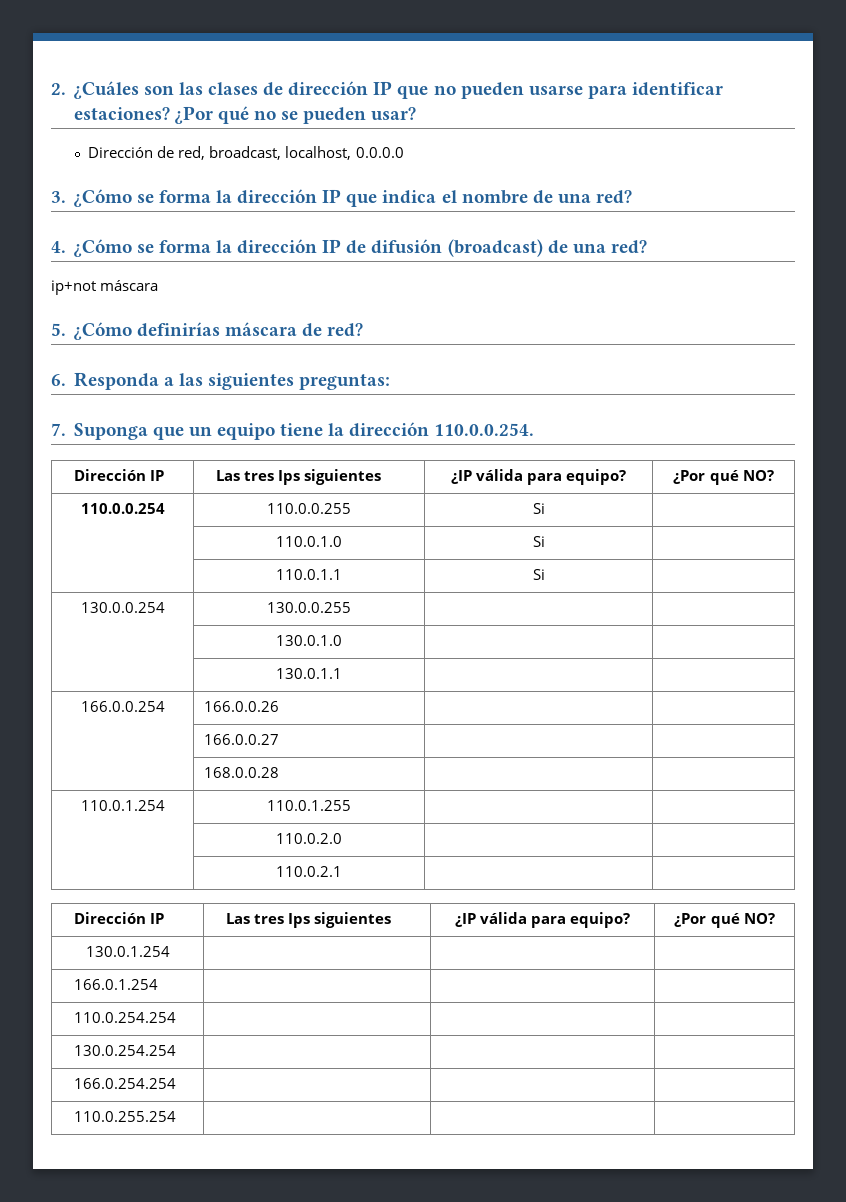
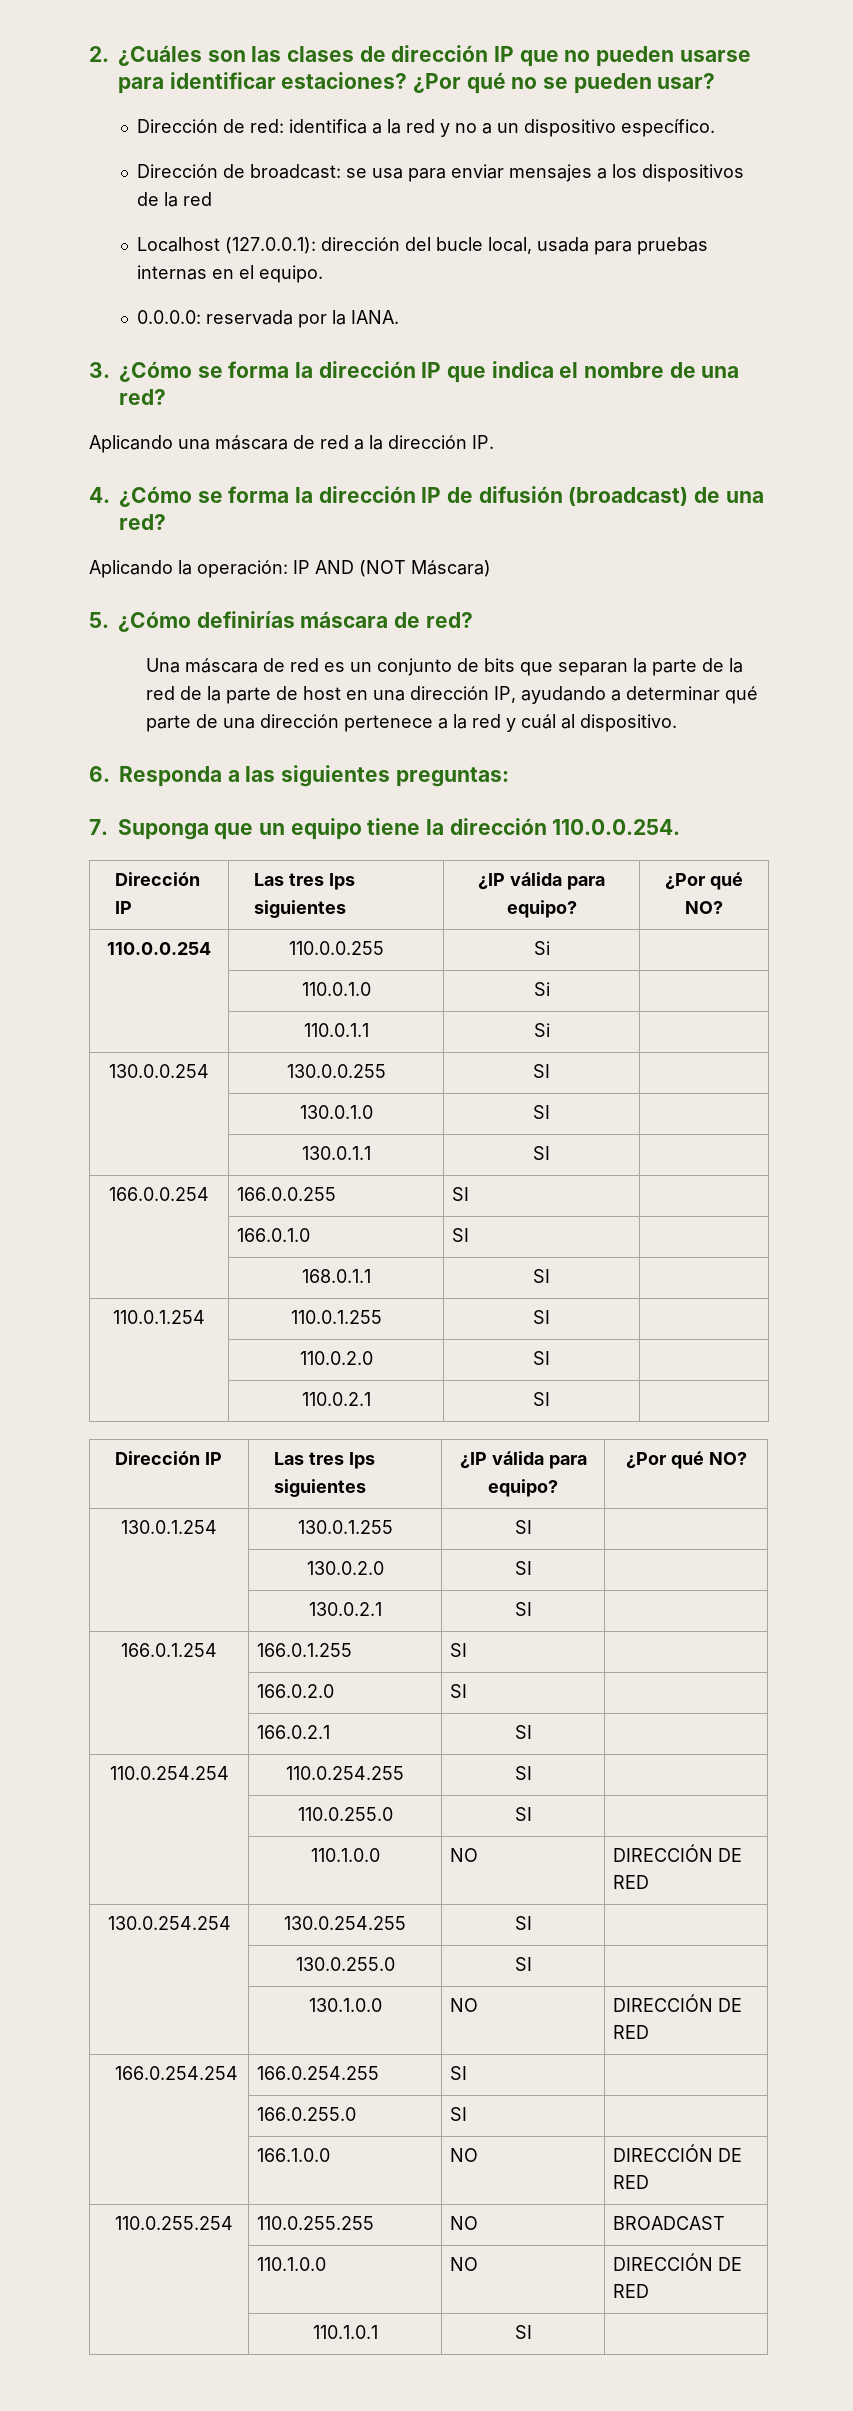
- Dirección de red, broadcast, localhost, 0.0.0.0
+ Dirección de red: identifica a la red y no a un dispositivo específico.
+ Dirección de broadcast: se usa para enviar mensajes a los dispositivos de la red
+ Localhost (127.0.0.1): dirección del bucle local, usada para pruebas internas en el equipo.
+ 0.0.0.0: reservada por la IANA.
+ Aplicando una máscara de red a la dirección IP.
- ip+not máscara
+ Aplicando la operación: IP AND (NOT Máscara)
+ Una máscara de red es un conjunto de bits que separan la parte de la red de la parte de host en una dirección IP, ayudando a determinar qué parte de una dirección pertenece a la red y cuál al dispositivo.
- 130.0.0.254 | 130.0.0.255 | |
+ 130.0.0.254 | 130.0.0.255 | SI |
- | 130.0.1.0 | |
+ | 130.0.1.0 | SI |
- | 130.0.1.1 | |
+ | 130.0.1.1 | SI |
- 166.0.0.254 | 166.0.0.26 | |
- | 166.0.0.27 | |
- | 168.0.0.28 | |
+ 166.0.0.254 | 166.0.0.255 | SI |
+ | 166.0.1.0 | SI |
+ | 168.0.1.1 | SI |
- 110.0.1.254 | 110.0.1.255 | |
+ 110.0.1.254 | 110.0.1.255 | SI |
- | 110.0.2.0 | |
+ | 110.0.2.0 | SI |
- | 110.0.2.1 | |
+ | 110.0.2.1 | SI |
- 130.0.1.254 | | |
- 166.0.1.254 | | |
- 110.0.254.254 | | |
- 130.0.254.254 | | |
- 166.0.254.254 | | |
- 110.0.255.254 | | |
+ 130.0.1.254 | 130.0.1.255 | SI |
+ | 130.0.2.0 | SI |
+ | 130.0.2.1 | SI |
+ 166.0.1.254 | 166.0.1.255 | SI |
+ | 166.0.2.0 | SI |
+ | 166.0.2.1 | SI |
+ 110.0.254.254 | 110.0.254.255 | SI |
+ | 110.0.255.0 | SI |
+ | 110.1.0.0 | NO | DIRECCIÓN DE RED
+ 130.0.254.254 | 130.0.254.255 | SI |
+ | 130.0.255.0 | SI |
+ | 130.1.0.0 | NO | DIRECCIÓN DE RED
+ 166.0.254.254 | 166.0.254.255 | SI |
+ | 166.0.255.0 | SI |
+ | 166.1.0.0 | NO | DIRECCIÓN DE RED
+ 110.0.255.254 | 110.0.255.255 | NO | BROADCAST
+ | 110.1.0.0 | NO | DIRECCIÓN DE RED
+ | 110.1.0.1 | SI |

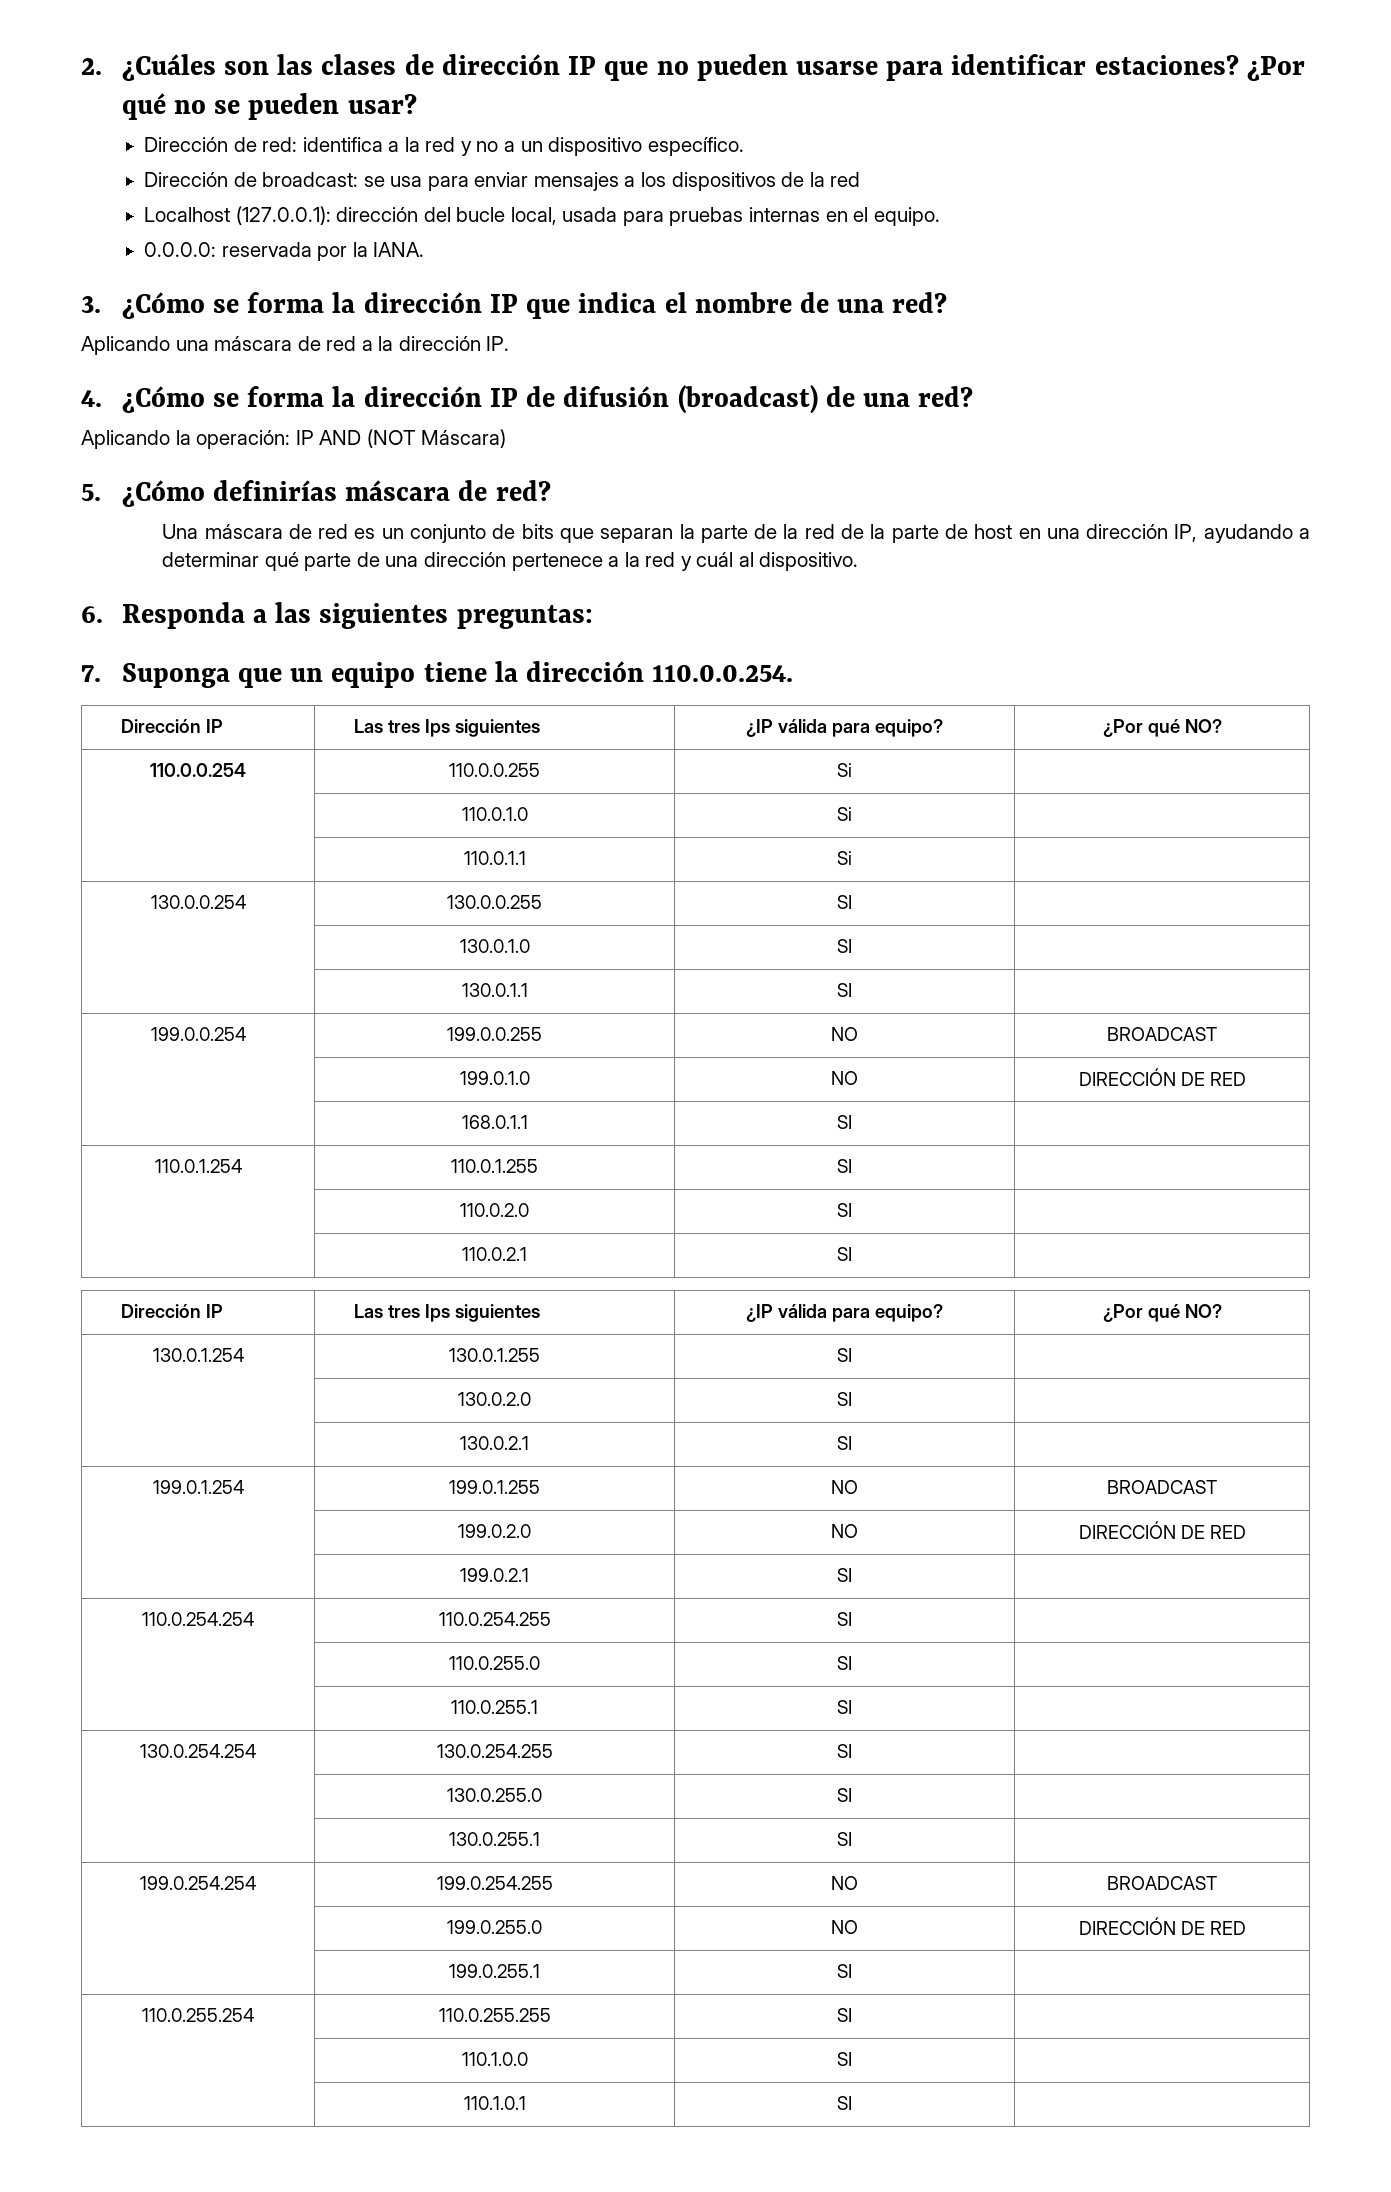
- 166.0.0.254 | 166.0.0.255 | SI |
- | 166.0.1.0 | SI |
+ 199.0.0.254 | 199.0.0.255 | NO | BROADCAST
+ | 199.0.1.0 | NO | DIRECCIÓN DE RED
- 166.0.1.254 | 166.0.1.255 | SI |
- | 166.0.2.0 | SI |
- | 166.0.2.1 | SI |
+ 199.0.1.254 | 199.0.1.255 | NO | BROADCAST
+ | 199.0.2.0 | NO | DIRECCIÓN DE RED
+ | 199.0.2.1 | SI |
  | 110.0.255.0 | SI |
- | 110.1.0.0 | NO | DIRECCIÓN DE RED
+ | 110.0.255.1 | SI |
- | 130.1.0.0 | NO | DIRECCIÓN DE RED
- 166.0.254.254 | 166.0.254.255 | SI |
- | 166.0.255.0 | SI |
- | 166.1.0.0 | NO | DIRECCIÓN DE RED
- 110.0.255.254 | 110.0.255.255 | NO | BROADCAST
- | 110.1.0.0 | NO | DIRECCIÓN DE RED
+ | 130.0.255.1 | SI |
+ 199.0.254.254 | 199.0.254.255 | NO | BROADCAST
+ | 199.0.255.0 | NO | DIRECCIÓN DE RED
+ | 199.0.255.1 | SI |
+ 110.0.255.254 | 110.0.255.255 | SI |
+ | 110.1.0.0 | SI |

